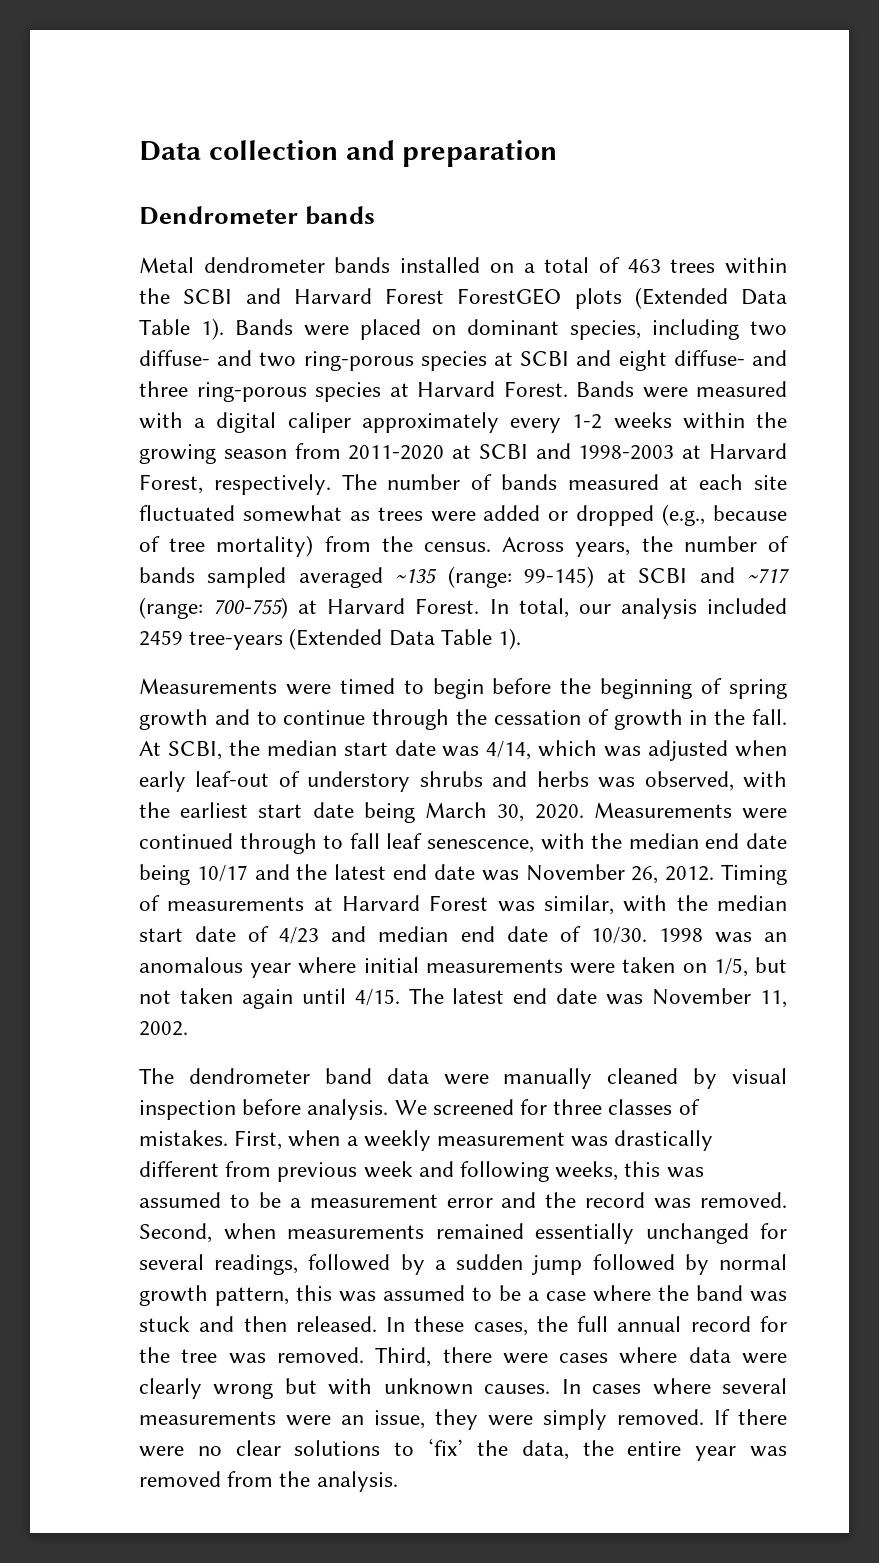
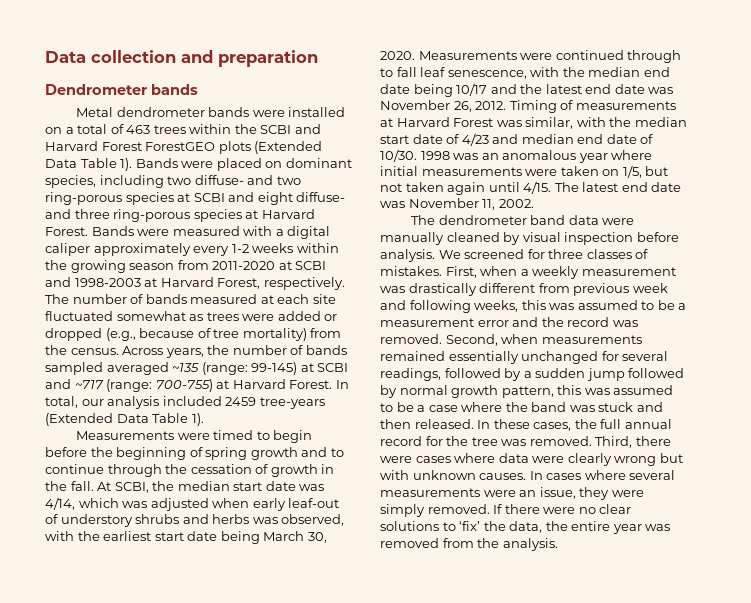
- Metal dendrometer bands installed on a total of 463 trees within the SCBI and Harvard Forest ForestGEO plots (Extended Data Table 1).
+ Metal dendrometer bands were installed on a total of 463 trees within the SCBI and Harvard Forest ForestGEO plots (Extended Data Table 1).

